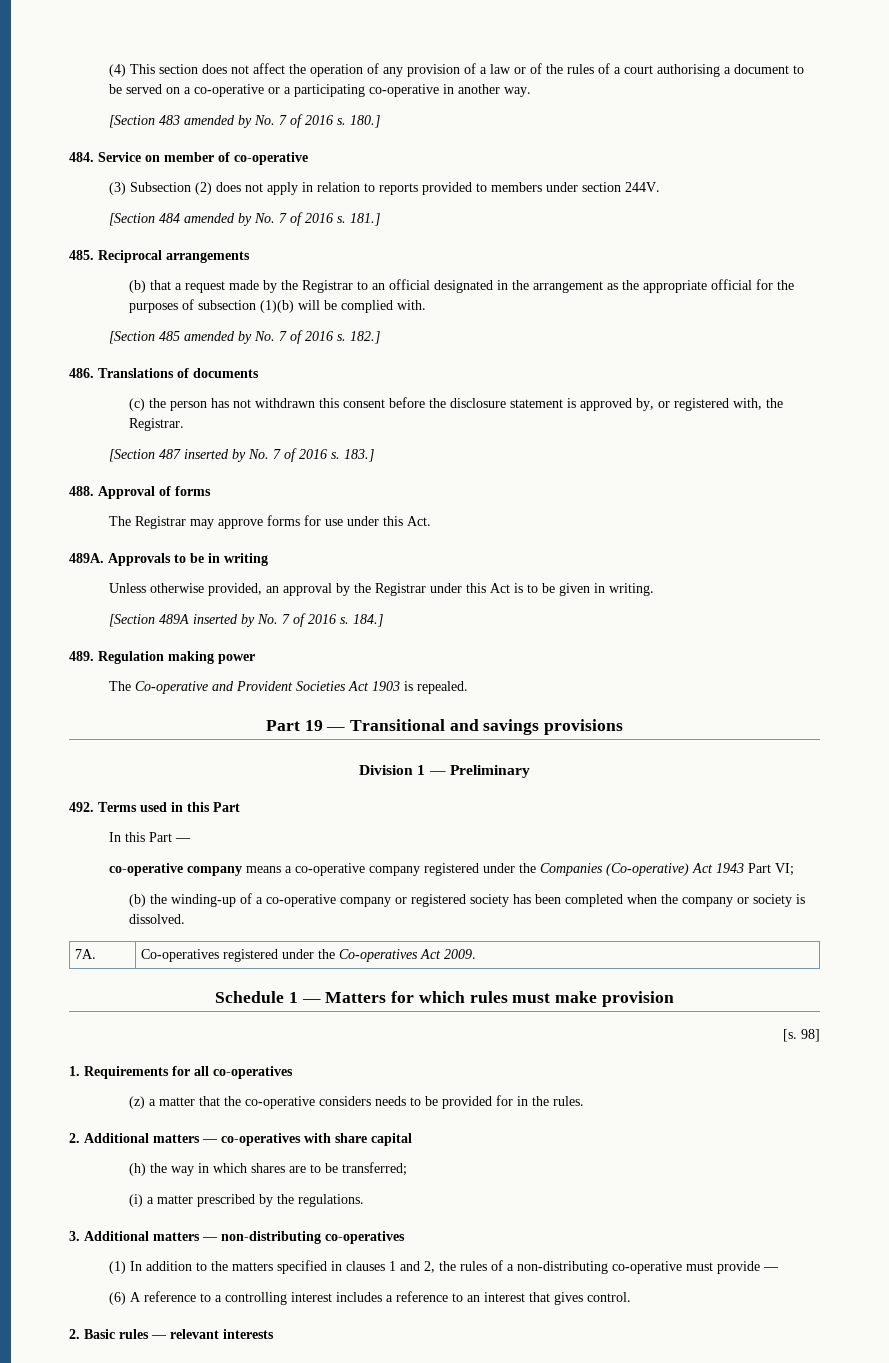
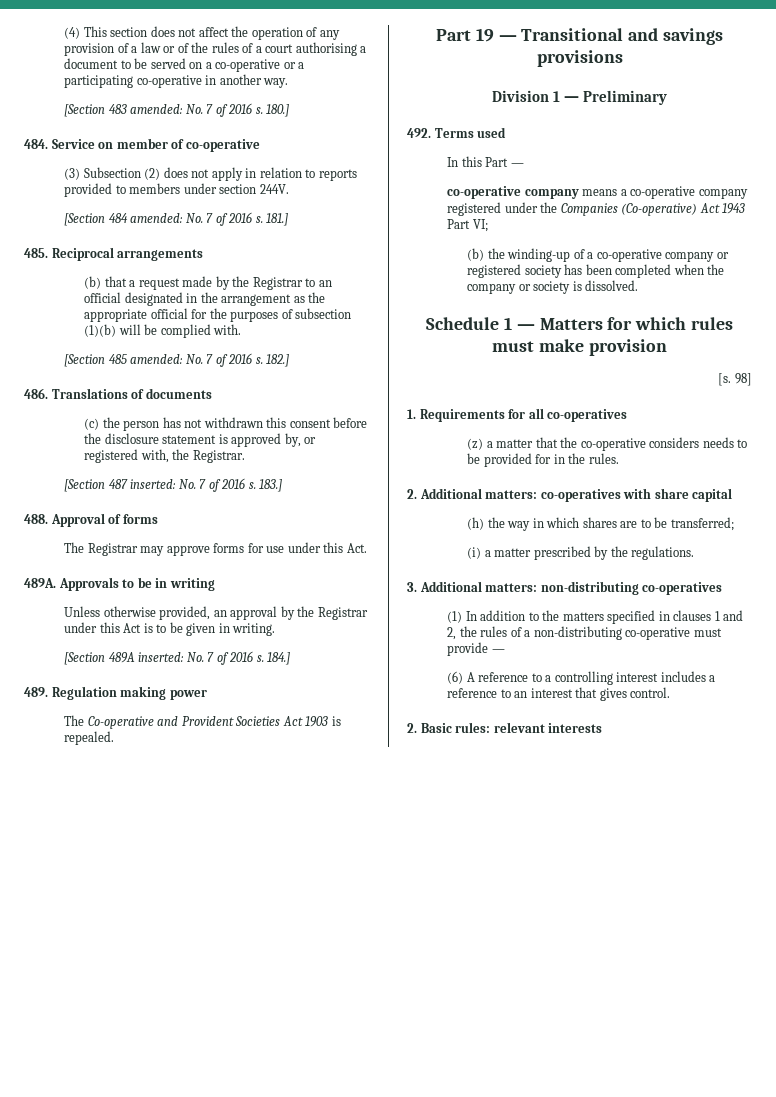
- [Section 483 amended by No. 7 of 2016 s.
+ [Section 483 amended: No. 7 of 2016 s.
- [Section 484 amended by No. 7 of 2016 s.
+ [Section 484 amended: No. 7 of 2016 s.
- [Section 485 amended by No. 7 of 2016 s.
+ [Section 485 amended: No. 7 of 2016 s.
- [Section 487 inserted by No. 7 of 2016 s.
+ [Section 487 inserted: No. 7 of 2016 s.
- [Section 489A inserted by No. 7 of 2016 s.
+ [Section 489A inserted: No. 7 of 2016 s.
- 492. Terms used in this Part
+ 492. Terms used
- 7A. | Co-operatives registered under the Co-operatives Act 2009.
- 2. Additional matters — co-operatives with share capital
+ 2. Additional matters: co-operatives with share capital
- 3. Additional matters — non-distributing co-operatives
+ 3. Additional matters: non-distributing co-operatives
- 2. Basic rules — relevant interests
+ 2. Basic rules: relevant interests

